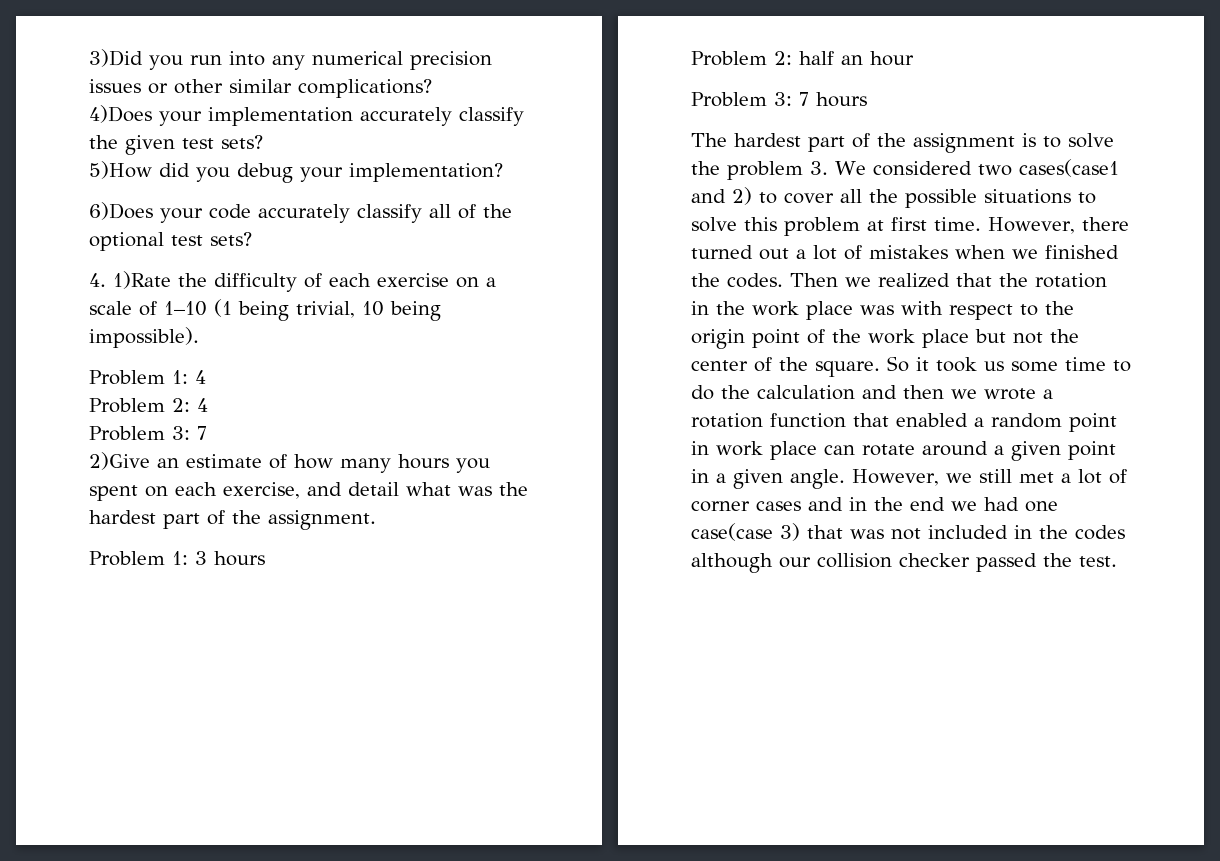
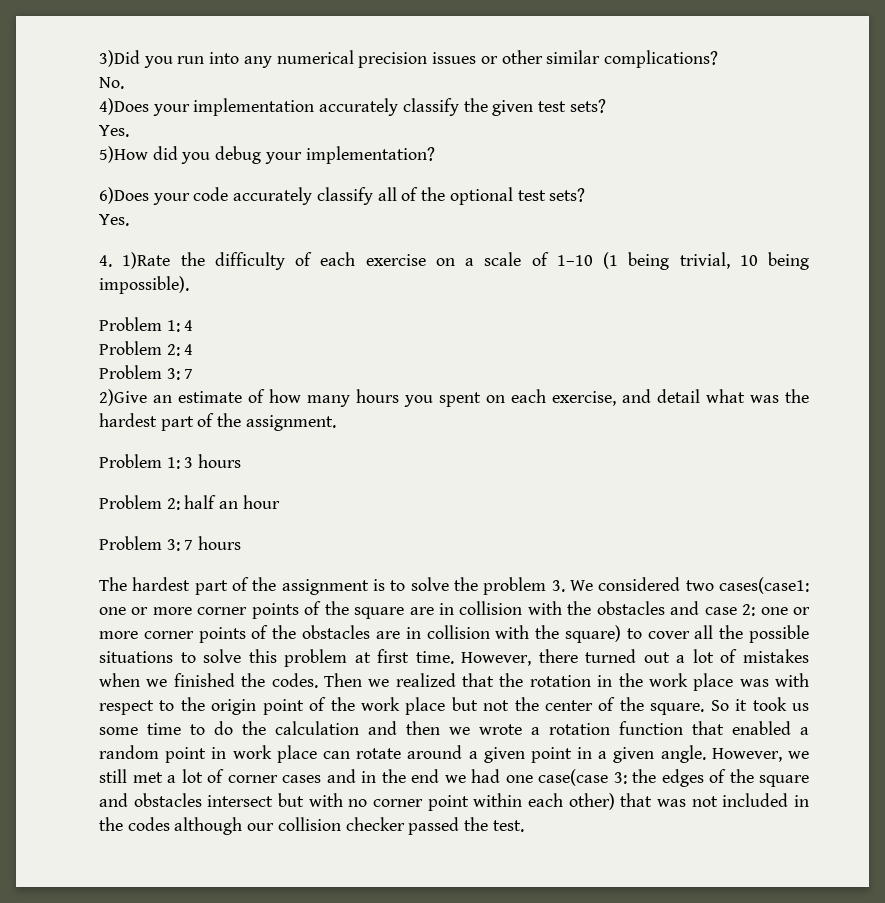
+ No.
  4)Does your implementation accurately classify the given test sets?
+ Yes.
  6)Does your code accurately classify all of the optional test sets?
+ Yes.
- The hardest part of the assignment is to solve the problem 3. We considered two cases(case1 and 2) to cover all the possible situations to solve this problem at first time.
+ The hardest part of the assignment is to solve the problem 3. We considered two cases(case1: one or more corner points of the square are in collision with the obstacles and case 2: one or more corner points of the obstacles are in collision with the square) to cover all the possible situations to solve this problem at first time.
- However, we still met a lot of corner cases and in the end we had one case(case 3) that was not included in the codes although our collision checker passed the test.
+ However, we still met a lot of corner cases and in the end we had one case(case 3: the edges of the square and obstacles intersect but with no corner point within each other) that was not included in the codes although our collision checker passed the test.

